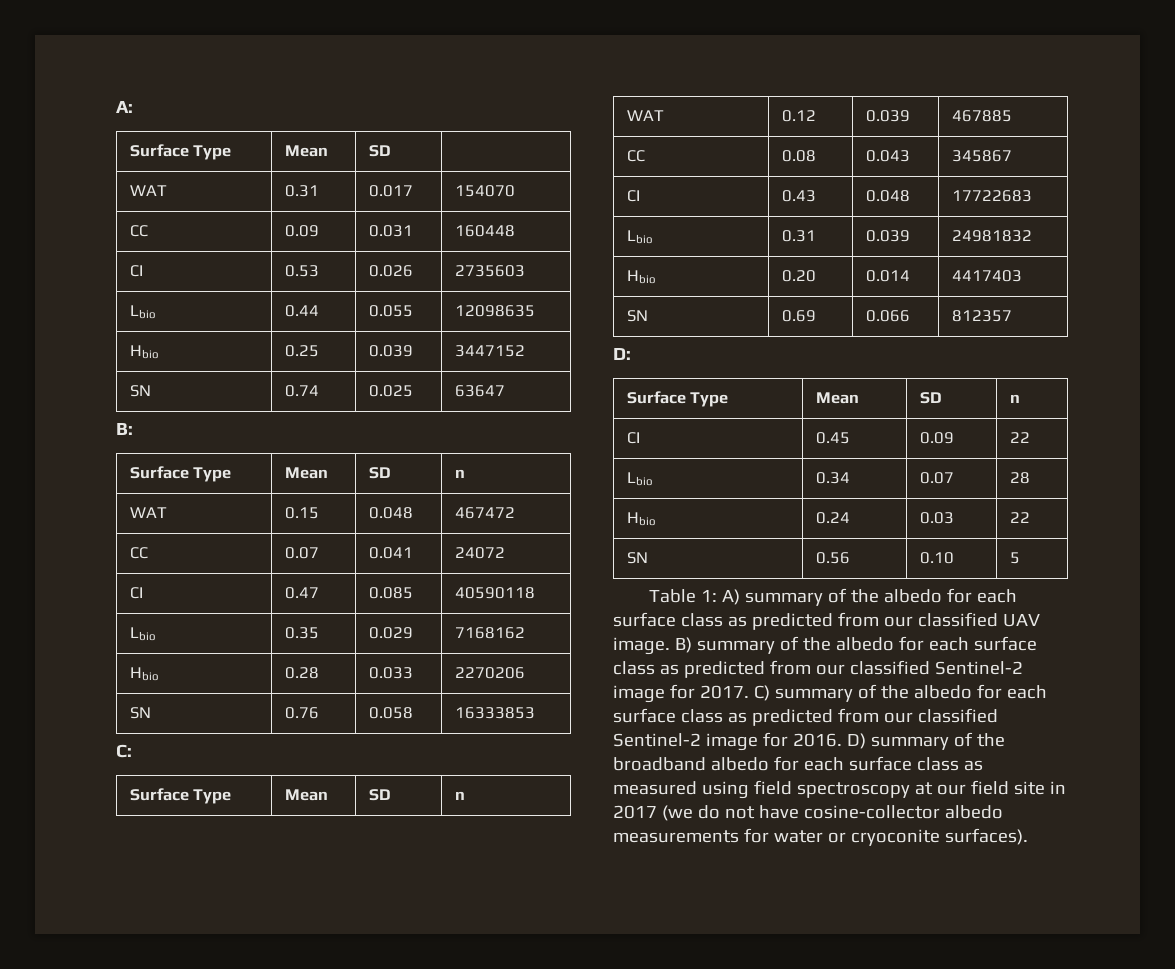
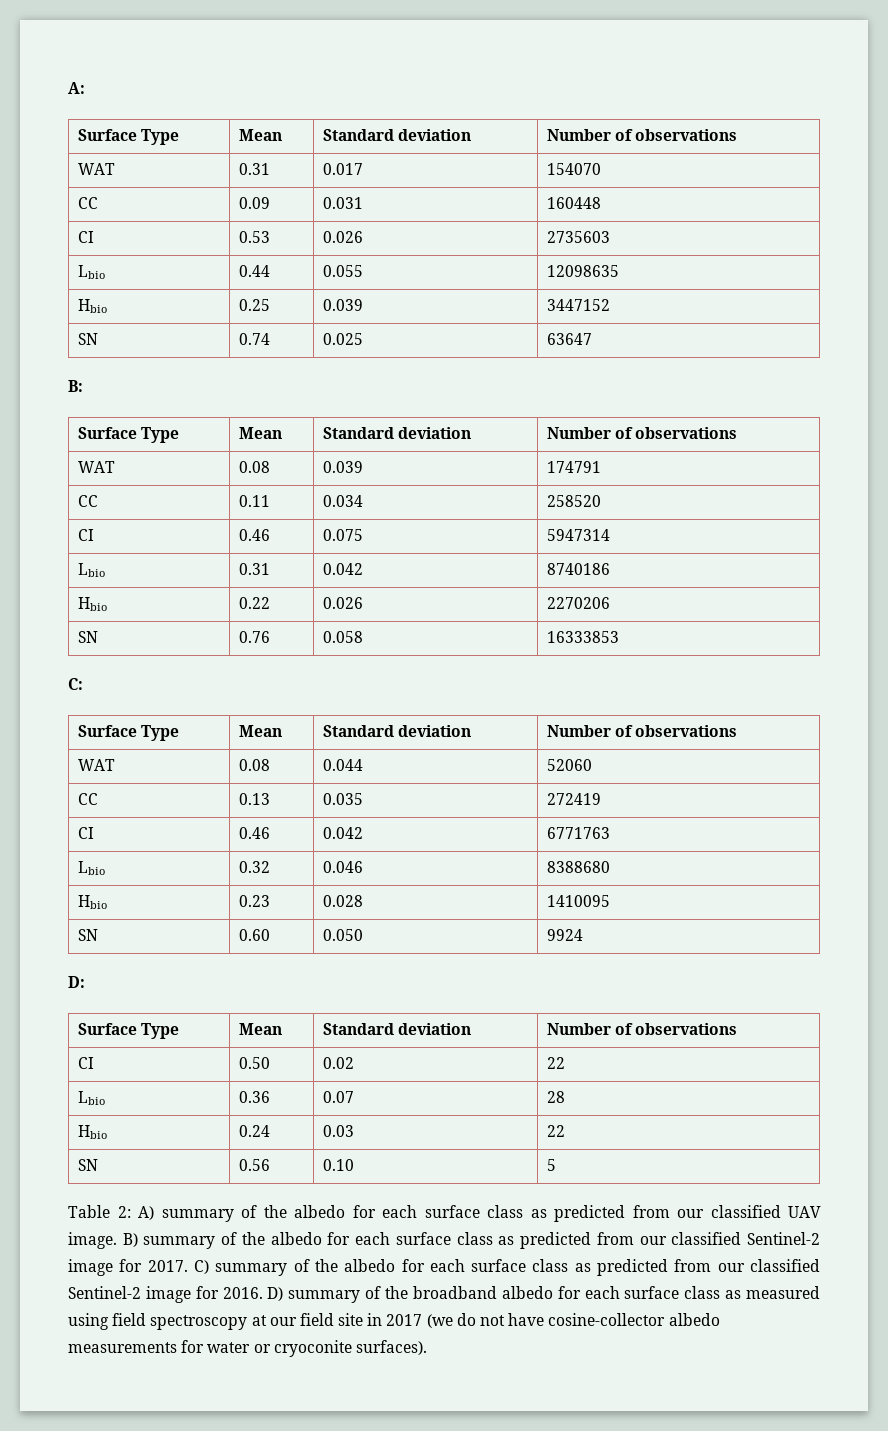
  A:
- Surface Type | Mean | SD |
+ Surface Type | Mean | Standard deviation | Number of observations
  B:
- Surface Type | Mean | SD | n
- WAT | 0.15 | 0.048 | 467472
- CC | 0.07 | 0.041 | 24072
- CI | 0.47 | 0.085 | 40590118
- Lbio | 0.35 | 0.029 | 7168162
- Hbio | 0.28 | 0.033 | 2270206
+ Surface Type | Mean | Standard deviation | Number of observations
+ WAT | 0.08 | 0.039 | 174791
+ CC | 0.11 | 0.034 | 258520
+ CI | 0.46 | 0.075 | 5947314
+ Lbio | 0.31 | 0.042 | 8740186
+ Hbio | 0.22 | 0.026 | 2270206
  C:
- Surface Type | Mean | SD | n
- WAT | 0.12 | 0.039 | 467885
- CC | 0.08 | 0.043 | 345867
- CI | 0.43 | 0.048 | 17722683
- Lbio | 0.31 | 0.039 | 24981832
- Hbio | 0.20 | 0.014 | 4417403
- SN | 0.69 | 0.066 | 812357
+ Surface Type | Mean | Standard deviation | Number of observations
+ WAT | 0.08 | 0.044 | 52060
+ CC | 0.13 | 0.035 | 272419
+ CI | 0.46 | 0.042 | 6771763
+ Lbio | 0.32 | 0.046 | 8388680
+ Hbio | 0.23 | 0.028 | 1410095
+ SN | 0.60 | 0.050 | 9924
  D:
- Surface Type | Mean | SD | n
- CI | 0.45 | 0.09 | 22
+ Surface Type | Mean | Standard deviation | Number of observations
+ CI | 0.50 | 0.02 | 22
- Lbio | 0.34 | 0.07 | 28
+ Lbio | 0.36 | 0.07 | 28
- Table 1: A) summary of the albedo for each surface class as predicted from our classified UAV image.
+ Table 2: A) summary of the albedo for each surface class as predicted from our classified UAV image.

